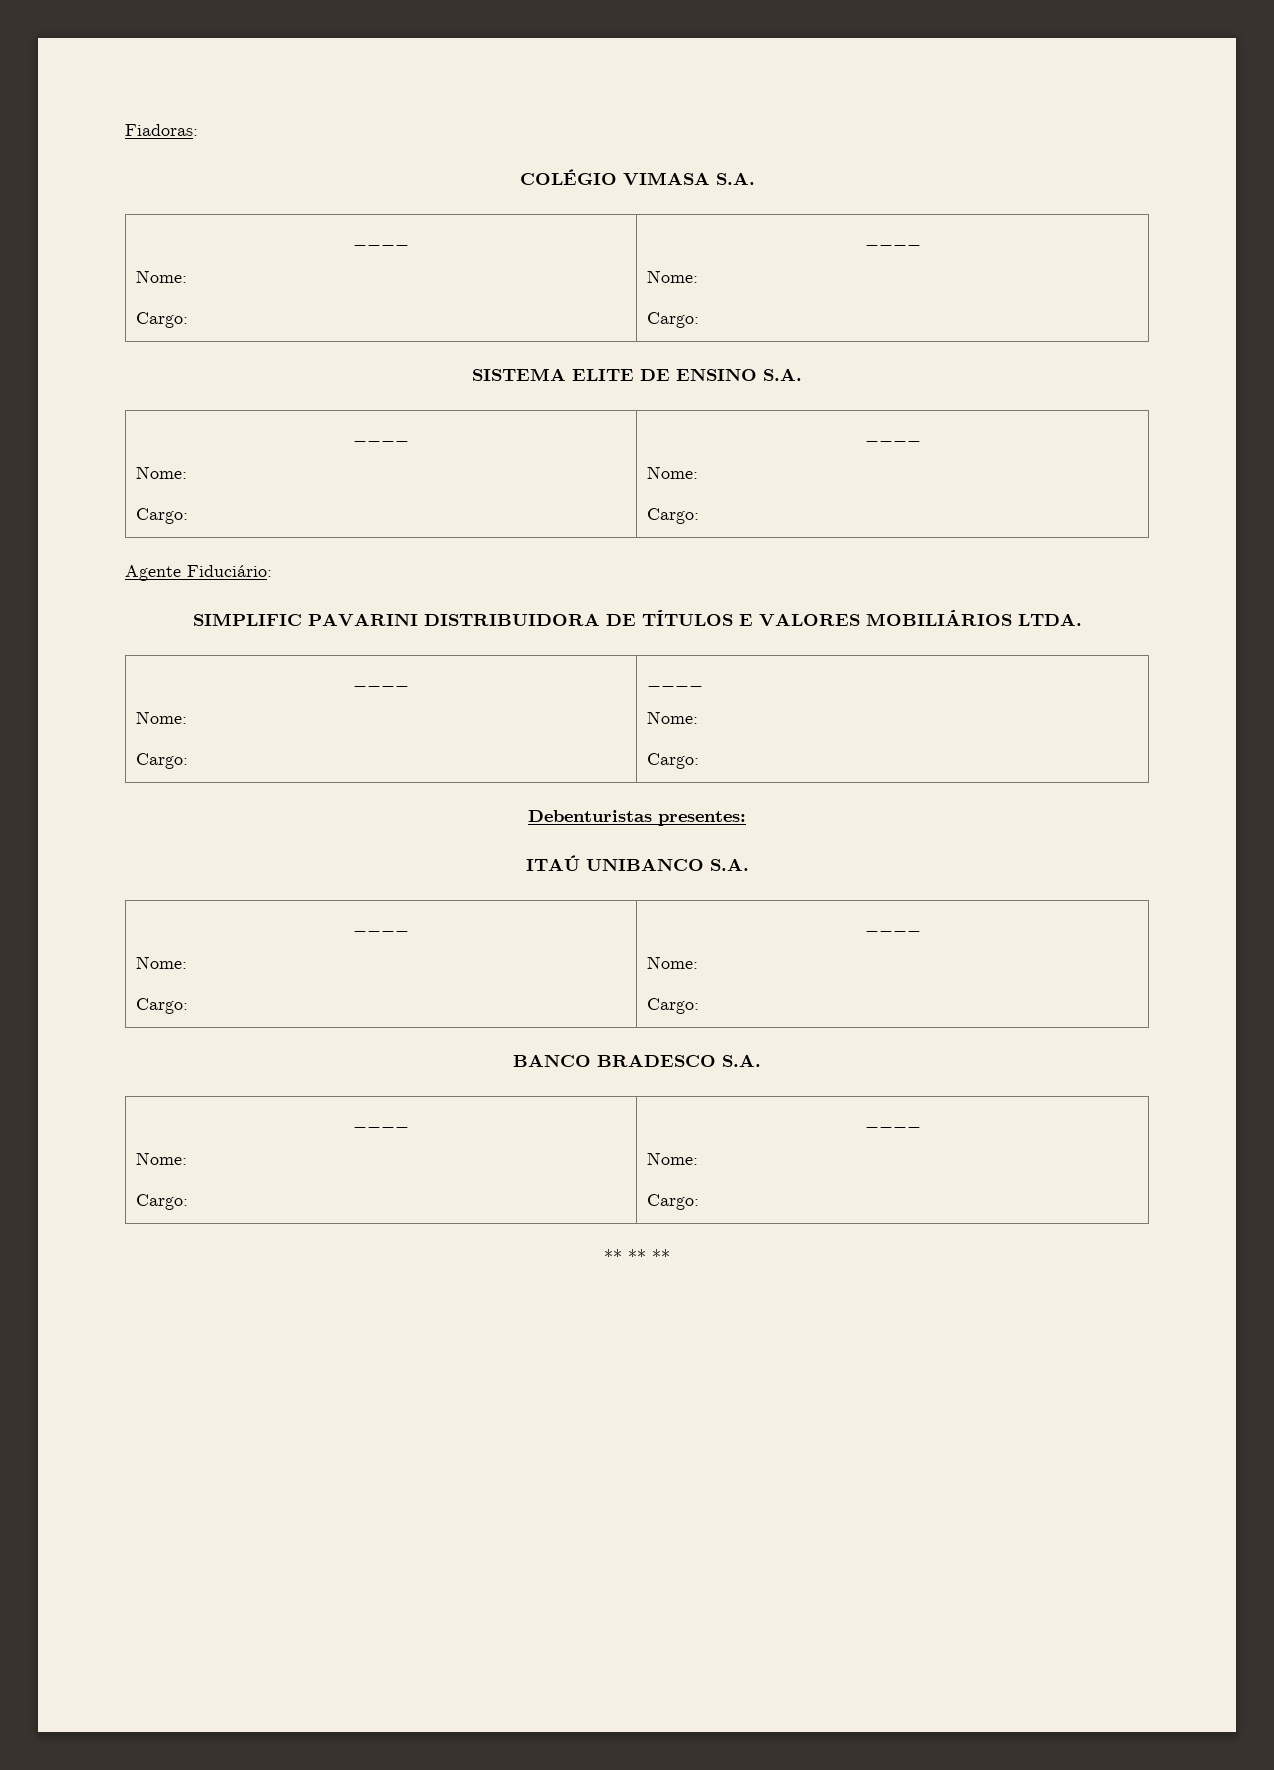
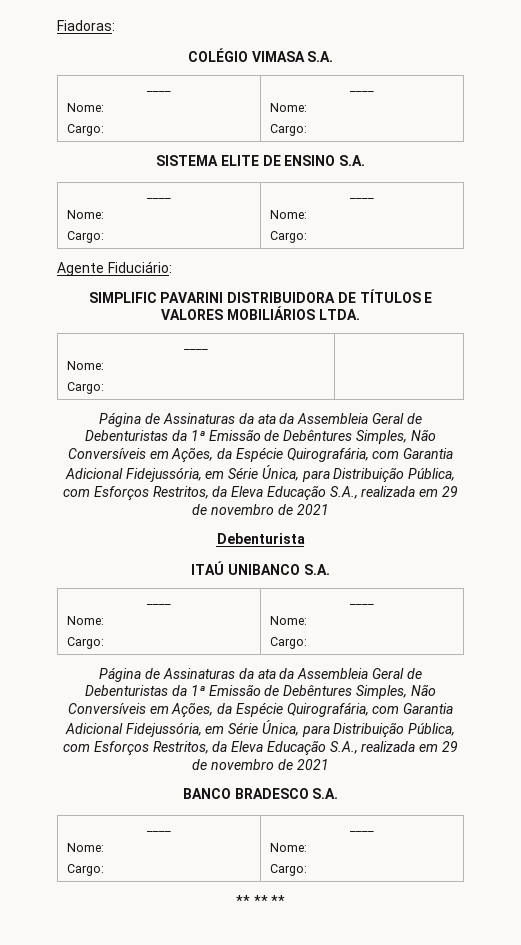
  SIMPLIFIC PAVARINI DISTRIBUIDORA DE TÍTULOS E VALORES MOBILIÁRIOS LTDA.
  ____
  Nome:
- Cargo: | ____
- Nome:
- Cargo:
- Debenturistas presentes:
+ Cargo: |
+ Página de Assinaturas da ata da Assembleia Geral de Debenturistas da 1ª Emissão de Debêntures Simples, Não Conversíveis em Ações, da Espécie Quirografária, com Garantia Adicional Fidejussória, em Série Única, para Distribuição Pública, com Esforços Restritos, da Eleva Educação S.A., realizada em 29 de novembro de 2021
+ Debenturista
  ITAÚ UNIBANCO S.A.
  ____
  Nome:
  Cargo: | ____
  Nome:
  Cargo:
+ Página de Assinaturas da ata da Assembleia Geral de Debenturistas da 1ª Emissão de Debêntures Simples, Não Conversíveis em Ações, da Espécie Quirografária, com Garantia Adicional Fidejussória, em Série Única, para Distribuição Pública, com Esforços Restritos, da Eleva Educação S.A., realizada em 29 de novembro de 2021

